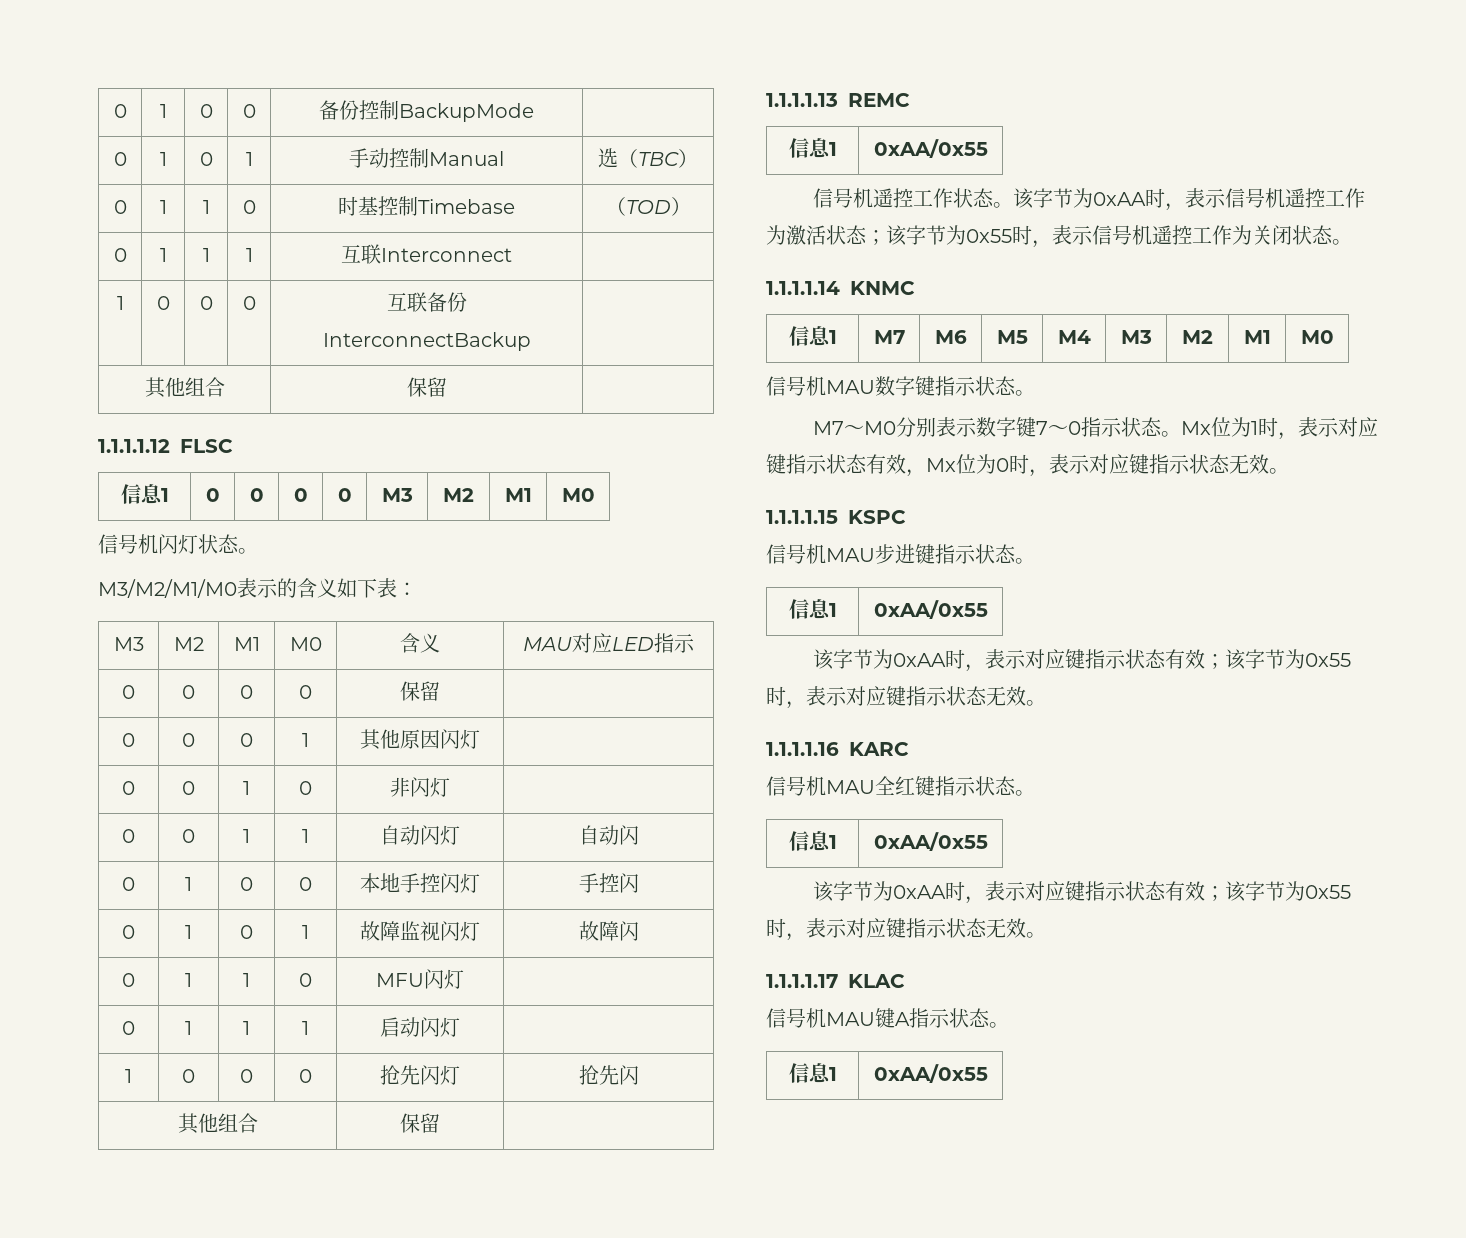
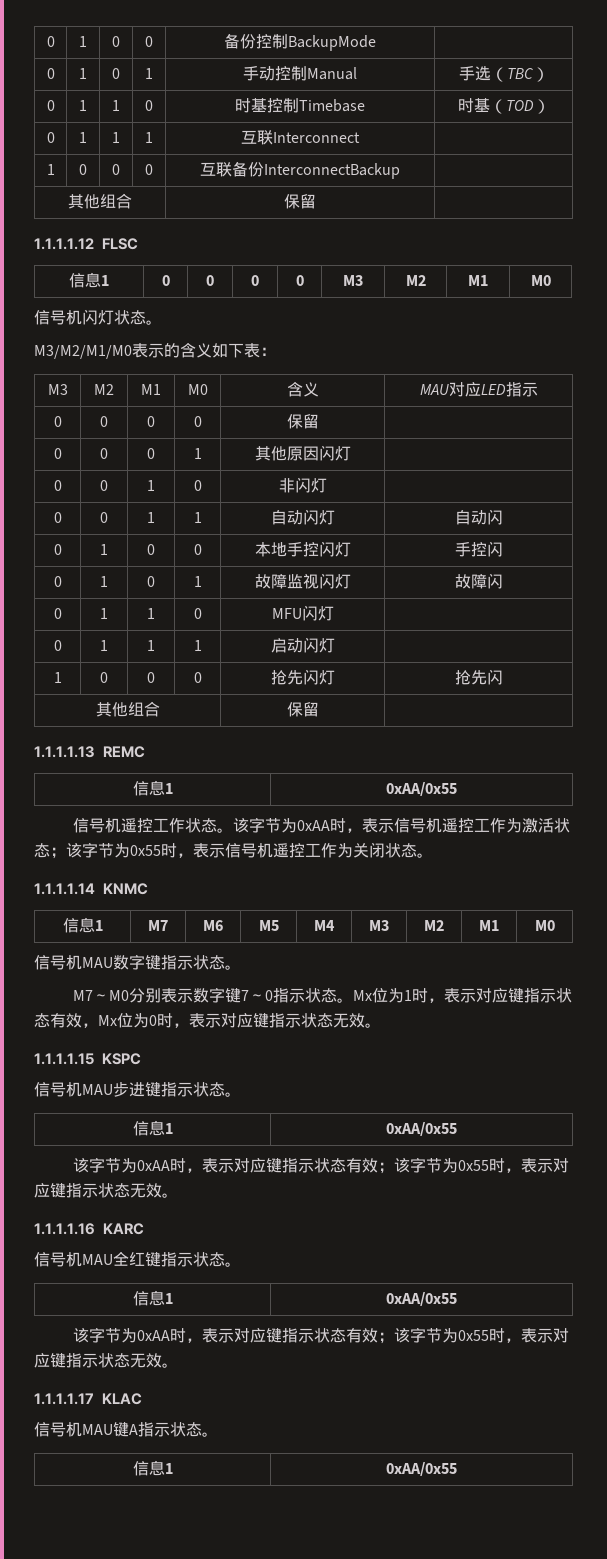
- 0 | 1 | 0 | 1 | 手动控制Manual | 选（TBC）
+ 0 | 1 | 0 | 1 | 手动控制Manual | 手选（TBC）
- 0 | 1 | 1 | 0 | 时基控制Timebase | （TOD）
+ 0 | 1 | 1 | 0 | 时基控制Timebase | 时基（TOD）

